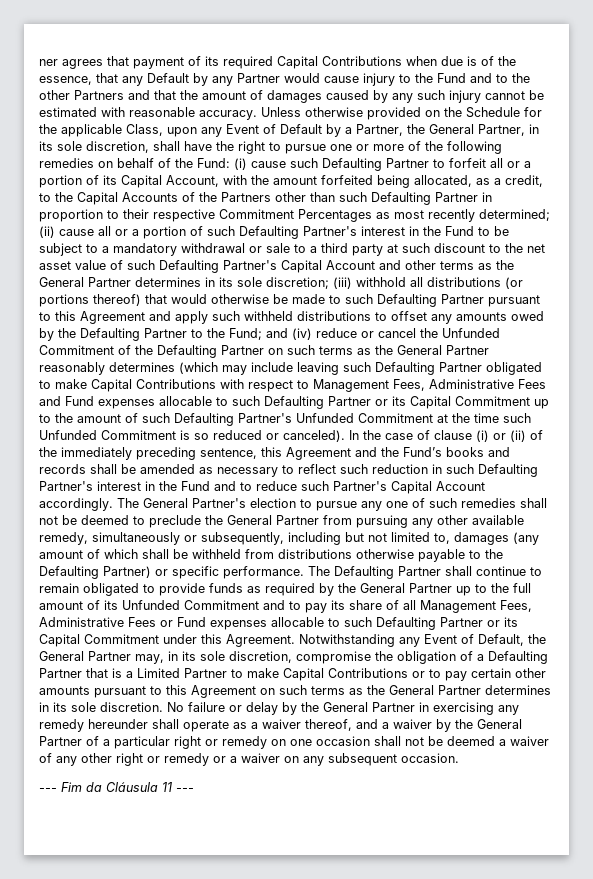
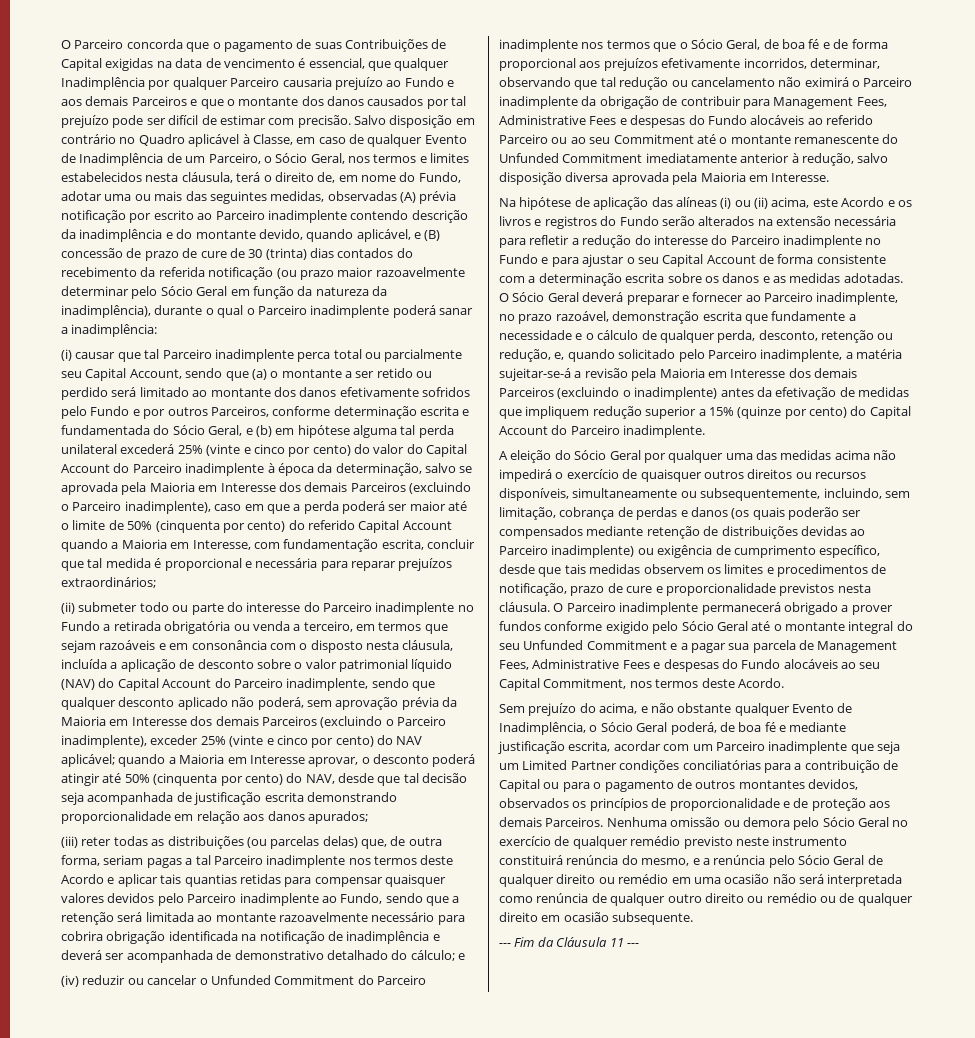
- ner agrees that payment of its required Capital Contributions when due is of the essence, that any Default by any Partner would cause injury to the Fund and to the other Partners and that the amount of damages caused by any such injury cannot be estimated with reasonable accuracy. Unless otherwise provided on the Schedule for the applicable Class, upon any Event of Default by a Partner, the General Partner, in its sole discretion, shall have the right to pursue one or more of the following remedies on behalf of the Fund: (i) cause such Defaulting Partner to forfeit all or a portion of its Capital Account, with the amount forfeited being allocated, as a credit, to the Capital Accounts of the Partners other than such Defaulting Partner in proportion to their respective Commitment Percentages as most recently determined; (ii) cause all or a portion of such Defaulting Partner's interest in the Fund to be subject to a mandatory withdrawal or sale to a third party at such discount to the net asset value of such Defaulting Partner's Capital Account and other terms as the General Partner determines in its sole discretion; (iii) withhold all distributions (or portions thereof) that would otherwise be made to such Defaulting Partner pursuant to this Agreement and apply such withheld distributions to offset any amounts owed by the Defaulting Partner to the Fund; and (iv) reduce or cancel the Unfunded Commitment of the Defaulting Partner on such terms as the General Partner reasonably determines (which may include leaving such Defaulting Partner obligated to make Capital Contributions with respect to Management Fees, Administrative Fees and Fund expenses allocable to such Defaulting Partner or its Capital Commitment up to the amount of such Defaulting Partner's Unfunded Commitment at the time such Unfunded Commitment is so reduced or canceled). In the case of clause (i) or (ii) of the immediately preceding sentence, this Agreement and the Fund’s books and records shall be amended as necessary to reflect such reduction in such Defaulting Partner's interest in the Fund and to reduce such Partner's Capital Account accordingly. The General Partner's election to pursue any one of such remedies shall not be deemed to preclude the General Partner from pursuing any other available remedy, simultaneously or subsequently, including but not limited to, damages (any amount of which shall be withheld from distributions otherwise payable to the Defaulting Partner) or specific performance. The Defaulting Partner shall continue to remain obligated to provide funds as required by the General Partner up to the full amount of its Unfunded Commitment and to pay its share of all Management Fees, Administrative Fees or Fund expenses allocable to such Defaulting Partner or its Capital Commitment under this Agreement. Notwithstanding any Event of Default, the General Partner may, in its sole discretion, compromise the obligation of a Defaulting Partner that is a Limited Partner to make Capital Contributions or to pay certain other amounts pursuant to this Agreement on such terms as the General Partner determines in its sole discretion. No failure or delay by the General Partner in exercising any remedy hereunder shall operate as a waiver thereof, and a waiver by the General Partner of a particular right or remedy on one occasion shall not be deemed a waiver of any other right or remedy or a waiver on any subsequent occasion.
+ O Parceiro concorda que o pagamento de suas Contribuições de Capital exigidas na data de vencimento é essencial, que qualquer Inadimplência por qualquer Parceiro causaria prejuízo ao Fundo e aos demais Parceiros e que o montante dos danos causados por tal prejuízo pode ser difícil de estimar com precisão. Salvo disposição em contrário no Quadro aplicável à Classe, em caso de qualquer Evento de Inadimplência de um Parceiro, o Sócio Geral, nos termos e limites estabelecidos nesta cláusula, terá o direito de, em nome do Fundo, adotar uma ou mais das seguintes medidas, observadas (A) prévia notificação por escrito ao Parceiro inadimplente contendo descrição da inadimplência e do montante devido, quando aplicável, e (B) concessão de prazo de cure de 30 (trinta) dias contados do recebimento da referida notificação (ou prazo maior razoavelmente determinar pelo Sócio Geral em função da natureza da inadimplência), durante o qual o Parceiro inadimplente poderá sanar a inadimplência:
+ (i) causar que tal Parceiro inadimplente perca total ou parcialmente seu Capital Account, sendo que (a) o montante a ser retido ou perdido será limitado ao montante dos danos efetivamente sofridos pelo Fundo e por outros Parceiros, conforme determinação escrita e fundamentada do Sócio Geral, e (b) em hipótese alguma tal perda unilateral excederá 25% (vinte e cinco por cento) do valor do Capital Account do Parceiro inadimplente à época da determinação, salvo se aprovada pela Maioria em Interesse dos demais Parceiros (excluindo o Parceiro inadimplente), caso em que a perda poderá ser maior até o limite de 50% (cinquenta por cento) do referido Capital Account quando a Maioria em Interesse, com fundamentação escrita, concluir que tal medida é proporcional e necessária para reparar prejuízos extraordinários;
+ (ii) submeter todo ou parte do interesse do Parceiro inadimplente no Fundo a retirada obrigatória ou venda a terceiro, em termos que sejam razoáveis e em consonância com o disposto nesta cláusula, incluída a aplicação de desconto sobre o valor patrimonial líquido (NAV) do Capital Account do Parceiro inadimplente, sendo que qualquer desconto aplicado não poderá, sem aprovação prévia da Maioria em Interesse dos demais Parceiros (excluindo o Parceiro inadimplente), exceder 25% (vinte e cinco por cento) do NAV aplicável; quando a Maioria em Interesse aprovar, o desconto poderá atingir até 50% (cinquenta por cento) do NAV, desde que tal decisão seja acompanhada de justificação escrita demonstrando proporcionalidade em relação aos danos apurados;
+ (iii) reter todas as distribuições (ou parcelas delas) que, de outra forma, seriam pagas a tal Parceiro inadimplente nos termos deste Acordo e aplicar tais quantias retidas para compensar quaisquer valores devidos pelo Parceiro inadimplente ao Fundo, sendo que a retenção será limitada ao montante razoavelmente necessário para cobrira obrigação identificada na notificação de inadimplência e deverá ser acompanhada de demonstrativo detalhado do cálculo; e
+ (iv) reduzir ou cancelar o Unfunded Commitment do Parceiro inadimplente nos termos que o Sócio Geral, de boa fé e de forma proporcional aos prejuízos efetivamente incorridos, determinar, observando que tal redução ou cancelamento não eximirá o Parceiro inadimplente da obrigação de contribuir para Management Fees, Administrative Fees e despesas do Fundo alocáveis ao referido Parceiro ou ao seu Commitment até o montante remanescente do Unfunded Commitment imediatamente anterior à redução, salvo disposição diversa aprovada pela Maioria em Interesse.
+ Na hipótese de aplicação das alíneas (i) ou (ii) acima, este Acordo e os livros e registros do Fundo serão alterados na extensão necessária para refletir a redução do interesse do Parceiro inadimplente no Fundo e para ajustar o seu Capital Account de forma consistente com a determinação escrita sobre os danos e as medidas adotadas. O Sócio Geral deverá preparar e fornecer ao Parceiro inadimplente, no prazo razoável, demonstração escrita que fundamente a necessidade e o cálculo de qualquer perda, desconto, retenção ou redução, e, quando solicitado pelo Parceiro inadimplente, a matéria sujeitar-se-á a revisão pela Maioria em Interesse dos demais Parceiros (excluindo o inadimplente) antes da efetivação de medidas que impliquem redução superior a 15% (quinze por cento) do Capital Account do Parceiro inadimplente.
+ A eleição do Sócio Geral por qualquer uma das medidas acima não impedirá o exercício de quaisquer outros direitos ou recursos disponíveis, simultaneamente ou subsequentemente, incluindo, sem limitação, cobrança de perdas e danos (os quais poderão ser compensados mediante retenção de distribuições devidas ao Parceiro inadimplente) ou exigência de cumprimento específico, desde que tais medidas observem os limites e procedimentos de notificação, prazo de cure e proporcionalidade previstos nesta cláusula. O Parceiro inadimplente permanecerá obrigado a prover fundos conforme exigido pelo Sócio Geral até o montante integral do seu Unfunded Commitment e a pagar sua parcela de Management Fees, Administrative Fees e despesas do Fundo alocáveis ao seu Capital Commitment, nos termos deste Acordo.
+ Sem prejuízo do acima, e não obstante qualquer Evento de Inadimplência, o Sócio Geral poderá, de boa fé e mediante justificação escrita, acordar com um Parceiro inadimplente que seja um Limited Partner condições conciliatórias para a contribuição de Capital ou para o pagamento de outros montantes devidos, observados os princípios de proporcionalidade e de proteção aos demais Parceiros. Nenhuma omissão ou demora pelo Sócio Geral no exercício de qualquer remédio previsto neste instrumento constituirá renúncia do mesmo, e a renúncia pelo Sócio Geral de qualquer direito ou remédio em uma ocasião não será interpretada como renúncia de qualquer outro direito ou remédio ou de qualquer direito em ocasião subsequente.

